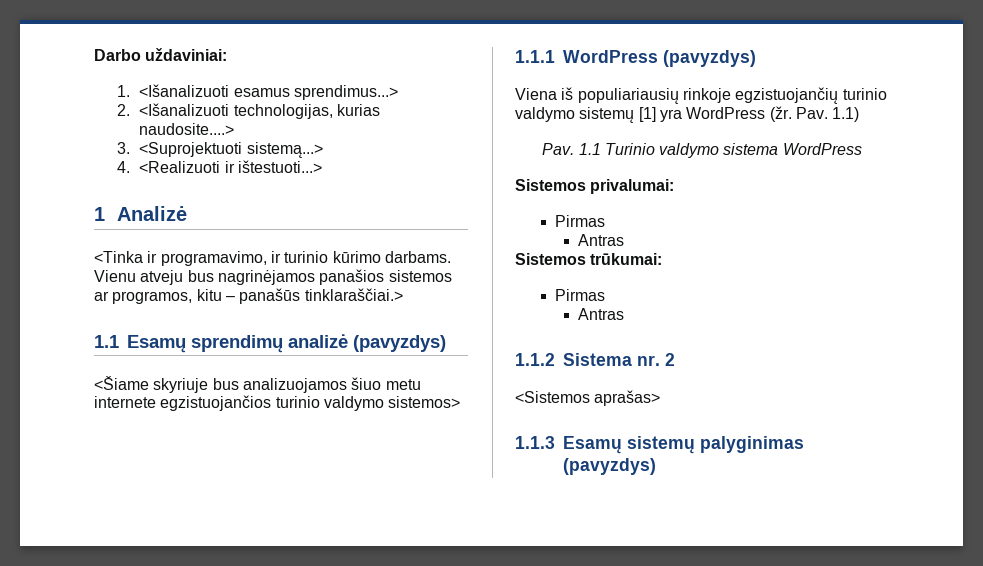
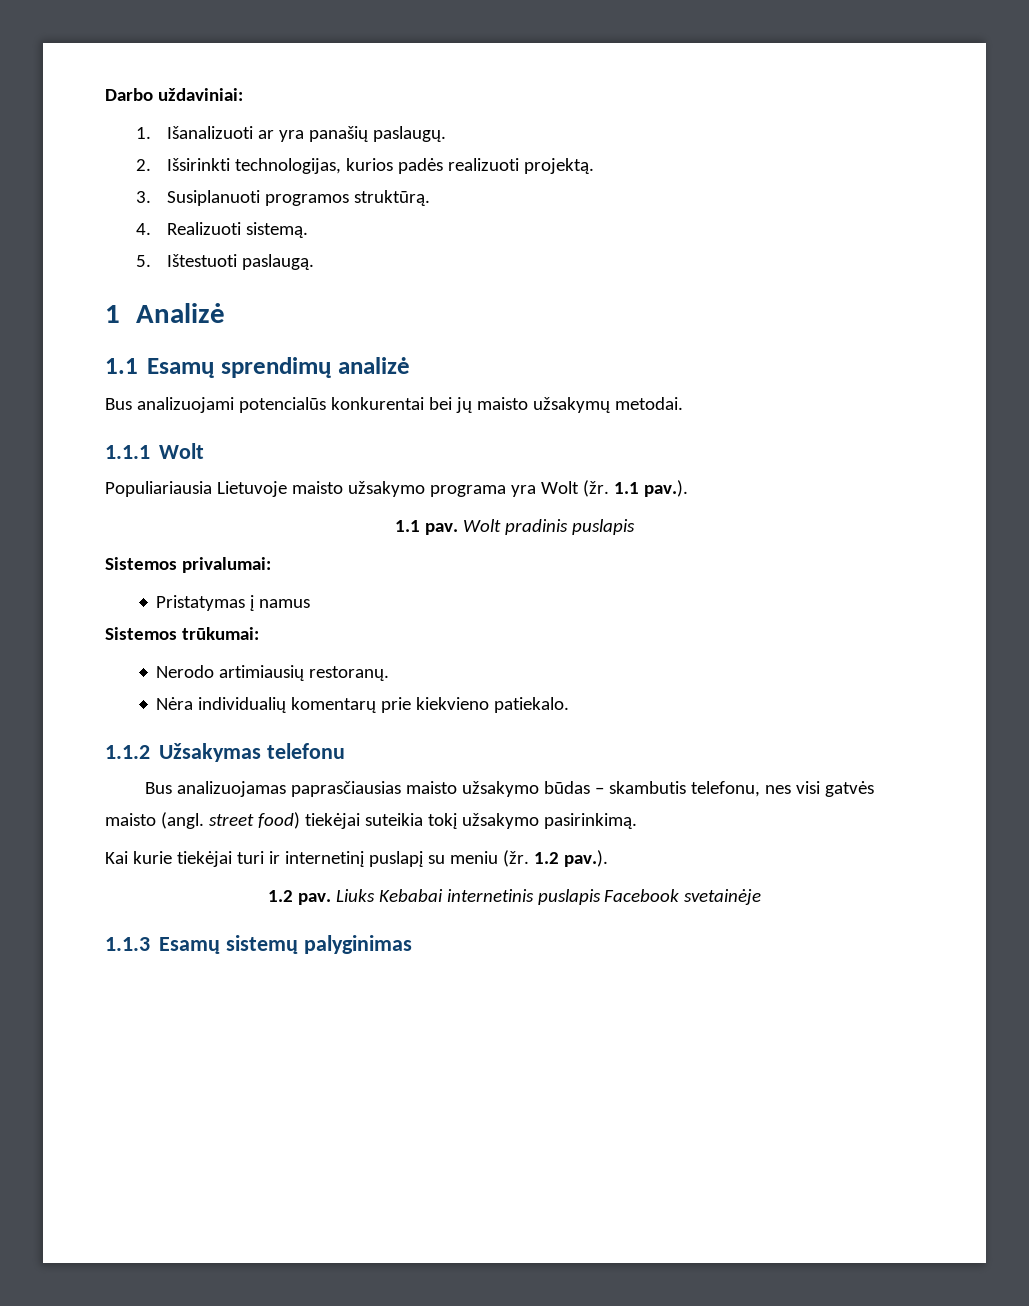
- 1. <Išanalizuoti esamus sprendimus...>
- 2. <Išanalizuoti technologijas, kurias naudosite....>
- 3. <Suprojektuoti sistemą...>
- 4. <Realizuoti ir ištestuoti...>
+ 1. Išanalizuoti ar yra panašių paslaugų.
+ 2. Išsirinkti technologijas, kurios padės realizuoti projektą.
+ 3. Susiplanuoti programos struktūrą.
+ 4. Realizuoti sistemą.
+ 5. Ištestuoti paslaugą.
  1 Analizė
- <Tinka ir programavimo, ir turinio kūrimo darbams. Vienu atveju bus nagrinėjamos panašios sistemos ar programos, kitu – panašūs tinklaraščiai.>
- 1.1 Esamų sprendimų analizė (pavyzdys)
- <Šiame skyriuje bus analizuojamos šiuo metu internete egzistuojančios turinio valdymo sistemos>
- 1.1.1 WordPress (pavyzdys)
- Viena iš populiariausių rinkoje egzistuojančių turinio valdymo sistemų [1] yra WordPress (žr. Pav. 1.1)
- Pav. 1.1 Turinio valdymo sistema WordPress
+ 1.1 Esamų sprendimų analizė
+ Bus analizuojami potencialūs konkurentai bei jų maisto užsakymų metodai.
+ 1.1.1 Wolt
+ Populiariausia Lietuvoje maisto užsakymo programa yra Wolt (žr. 1.1 pav.).
+ 1.1 pav. Wolt pradinis puslapis
  Sistemos privalumai:
- Pirmas
- Antras
+ Pristatymas į namus
  Sistemos trūkumai:
- Pirmas
- Antras
- 1.1.2 Sistema nr. 2
- <Sistemos aprašas>
+ Nerodo artimiausių restoranų.
+ Nėra individualių komentarų prie kiekvieno patiekalo.
+ 1.1.2 Užsakymas telefonu
+ Bus analizuojamas paprasčiausias maisto užsakymo būdas – skambutis telefonu, nes visi gatvės maisto (angl. street food) tiekėjai suteikia tokį užsakymo pasirinkimą.
+ Kai kurie tiekėjai turi ir internetinį puslapį su meniu (žr. 1.2 pav.).
+ 1.2 pav. Liuks Kebabai internetinis puslapis Facebook svetainėje
- 1.1.3 Esamų sistemų palyginimas (pavyzdys)
+ 1.1.3 Esamų sistemų palyginimas

